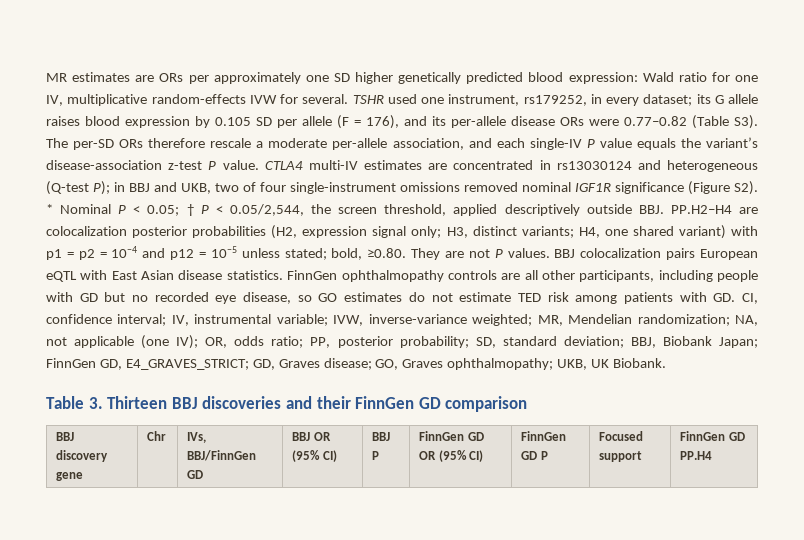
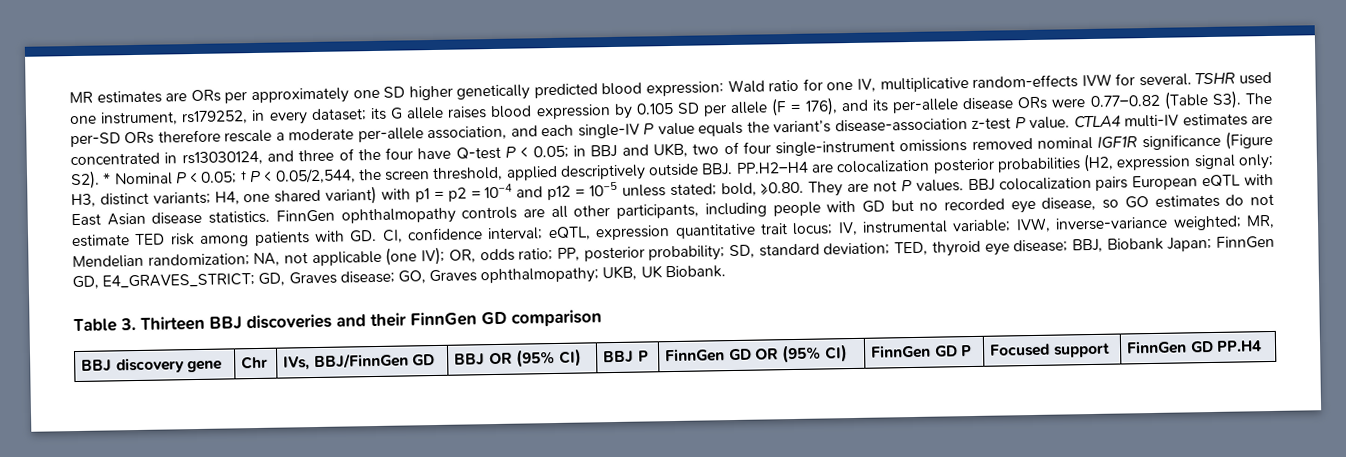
- CTLA4 multi-IV estimates are concentrated in rs13030124 and heterogeneous (Q-test P);
+ CTLA4 multi-IV estimates are concentrated in rs13030124, and three of the four have Q-test P < 0.05;
+ eQTL, expression quantitative trait locus;
+ TED, thyroid eye disease;

